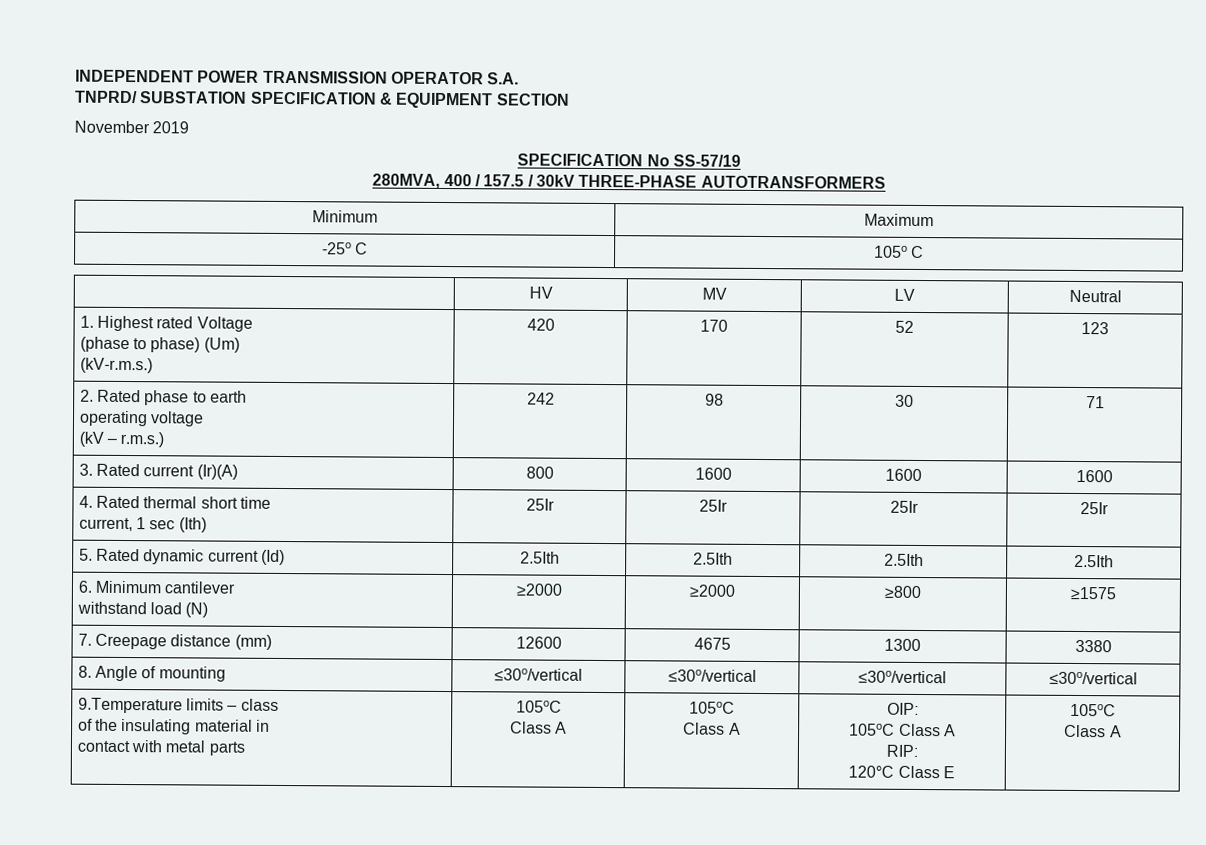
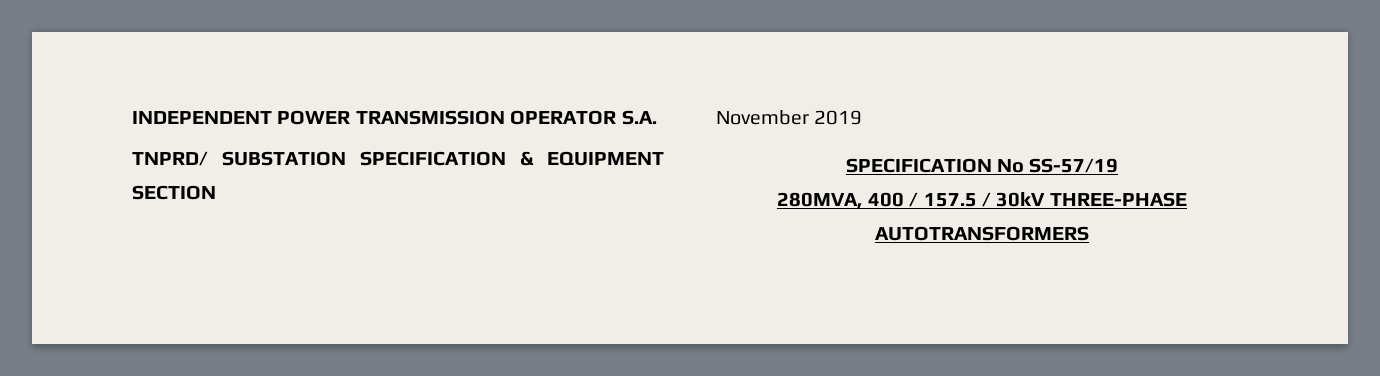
- Minimum | Maximum
- -25ο C | 105ο C
- | HV | MV | LV | Neutral
- 1. Highest rated Voltage
- (phase to phase) (Um)
- (kV-r.m.s.) | 420 | 170 | 52 | 123
- 2. Rated phase to earth
- operating voltage
- (kV – r.m.s.) | 242 | 98 | 30 | 71
- 3. Rated current (Ir)(A) | 800 | 1600 | 1600 | 1600
- 4. Rated thermal short time
- current, 1 sec (Ith) | 25Ir | 25Ir | 25Ir | 25Ir
- 5. Rated dynamic current (Id) | 2.5Ith | 2.5Ith | 2.5Ith | 2.5Ith
- 6. Minimum cantilever
- withstand load (N) | ≥2000 | ≥2000 | ≥800 | ≥1575
- 7. Creepage distance (mm) | 12600 | 4675 | 1300 | 3380
- 8. Angle of mounting | ≤30o/vertical | ≤30o/vertical | ≤30o/vertical | ≤30o/vertical
- 9.Temperature limits – class
- of the insulating material in
- contact with metal parts | 105oC
- Class A | 105oC
- Class A | OIP:
- 105oC Class A
- RIP:
- 120°C Class E | 105oC
- Class A

